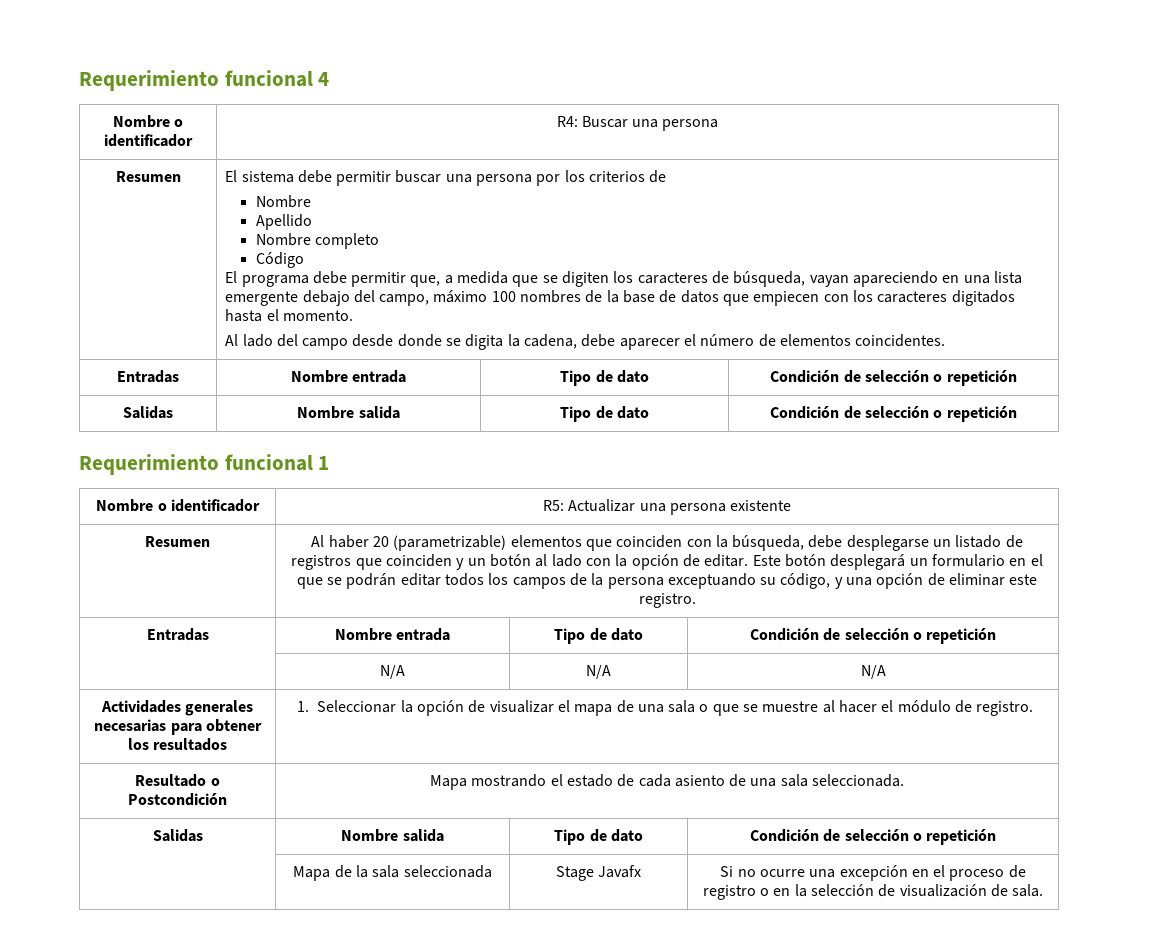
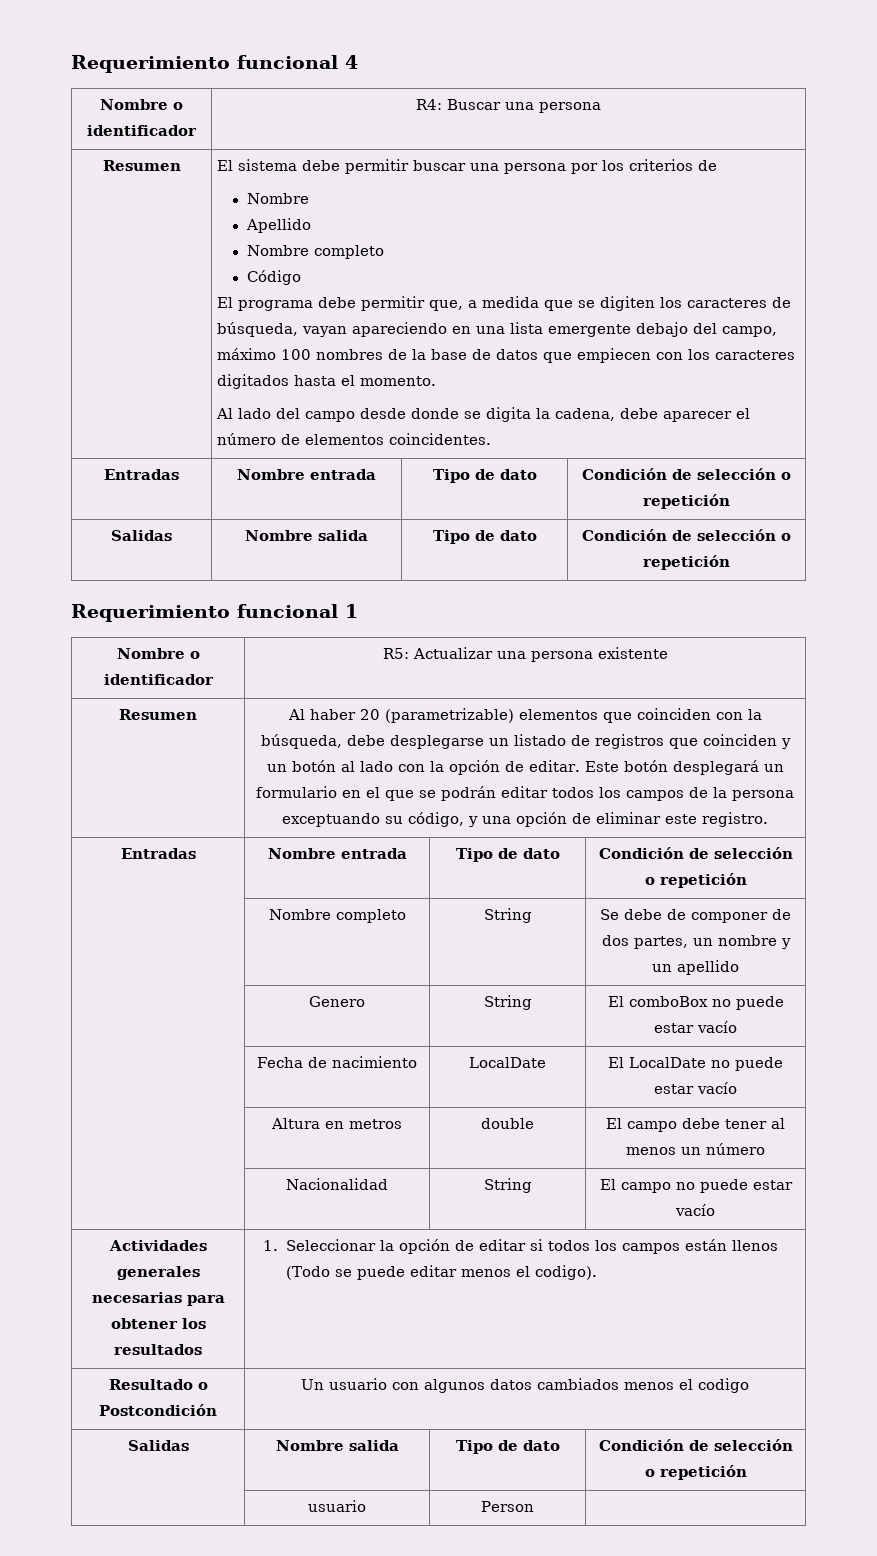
- | N/A | N/A | N/A
+ | Nombre completo | String | Se debe de componer de dos partes, un nombre y un apellido
+ | Genero | String | El comboBox no puede estar vacío
+ | Fecha de nacimiento | LocalDate | El LocalDate no puede estar vacío
+ | Altura en metros | double | El campo debe tener al menos un número
+ | Nacionalidad | String | El campo no puede estar vacío
- Actividades generales necesarias para obtener los resultados | 1. Seleccionar la opción de visualizar el mapa de una sala o que se muestre al hacer el módulo de registro.
- Resultado o Postcondición | Mapa mostrando el estado de cada asiento de una sala seleccionada.
+ Actividades generales necesarias para obtener los resultados | 1. Seleccionar la opción de editar si todos los campos están llenos (Todo se puede editar menos el codigo).
+ Resultado o Postcondición | Un usuario con algunos datos cambiados menos el codigo
- | Mapa de la sala seleccionada | Stage Javafx | Si no ocurre una excepción en el proceso de registro o en la selección de visualización de sala.
+ | usuario | Person |

